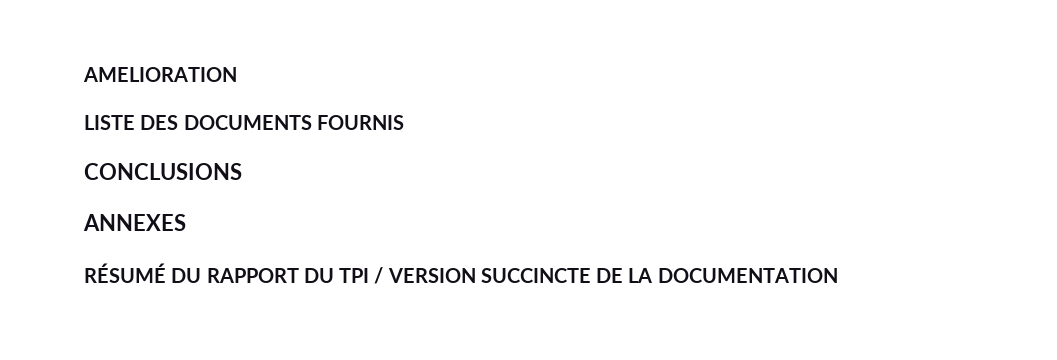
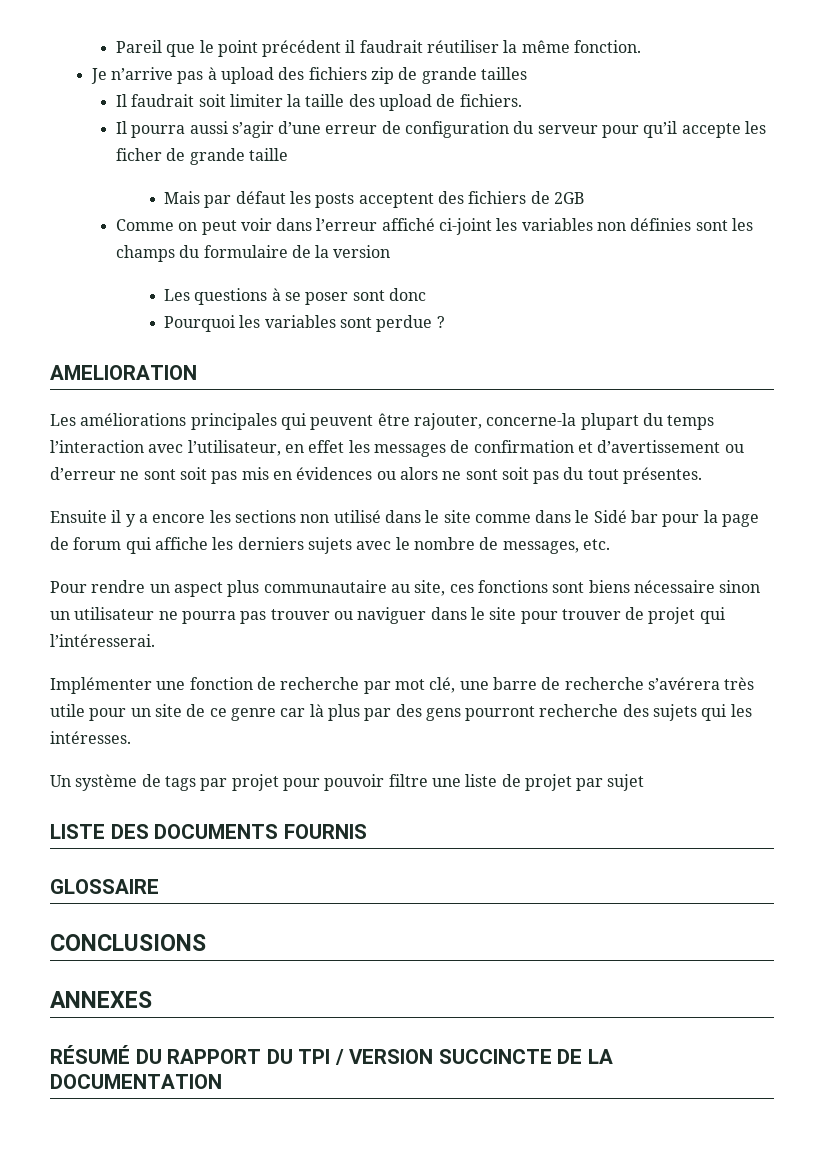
+ Pareil que le point précédent il faudrait réutiliser la même fonction.
+ Je n’arrive pas à upload des fichiers zip de grande tailles
+ Il faudrait soit limiter la taille des upload de fichiers.
+ Il pourra aussi s’agir d’une erreur de configuration du serveur pour qu’il accepte les ficher de grande taille
+ Mais par défaut les posts acceptent des fichiers de 2GB
+ Comme on peut voir dans l’erreur affiché ci-joint les variables non définies sont les champs du formulaire de la version
+ Les questions à se poser sont donc
+ Pourquoi les variables sont perdue ?
  AMELIORATION
+ Les améliorations principales qui peuvent être rajouter, concerne-la plupart du temps l’interaction avec l’utilisateur, en effet les messages de confirmation et d’avertissement ou d’erreur ne sont soit pas mis en évidences ou alors ne sont soit pas du tout présentes.
+ Ensuite il y a encore les sections non utilisé dans le site comme dans le Sidé bar pour la page de forum qui affiche les derniers sujets avec le nombre de messages, etc.
+ Pour rendre un aspect plus communautaire au site, ces fonctions sont biens nécessaire sinon un utilisateur ne pourra pas trouver ou naviguer dans le site pour trouver de projet qui l’intéresserai.
+ Implémenter une fonction de recherche par mot clé, une barre de recherche s’avérera très utile pour un site de ce genre car là plus par des gens pourront recherche des sujets qui les intéresses.
+ Un système de tags par projet pour pouvoir filtre une liste de projet par sujet
+ GLOSSAIRE

